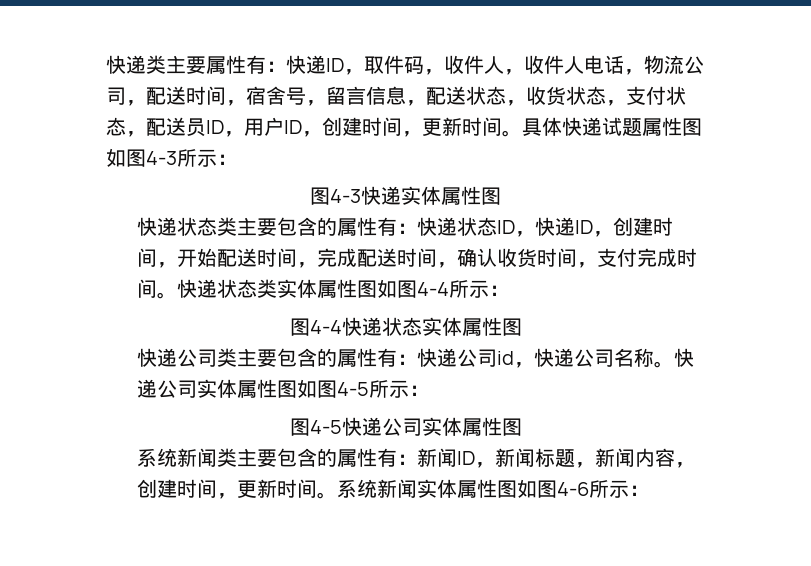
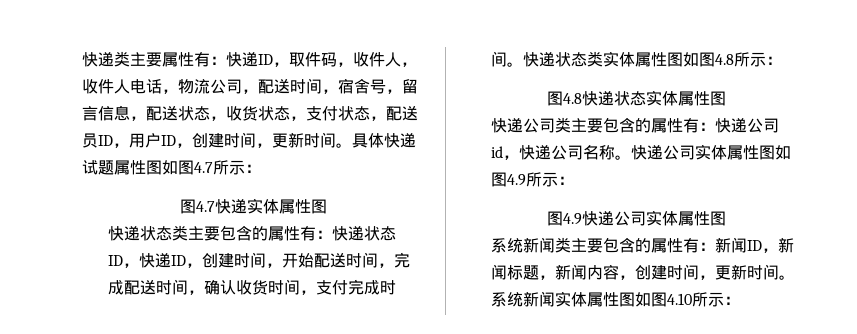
- 具体快递试题属性图如图4-3所示：
- 图4-3快递实体属性图
+ 具体快递试题属性图如图4.7所示：
+ 图4.7快递实体属性图
- 快递状态类实体属性图如图4-4所示：
- 图4-4快递状态实体属性图
+ 快递状态类实体属性图如图4.8所示：
+ 图4.8快递状态实体属性图
- 快递公司实体属性图如图4-5所示：
- 图4-5快递公司实体属性图
+ 快递公司实体属性图如图4.9所示：
+ 图4.9快递公司实体属性图
- 系统新闻实体属性图如图4-6所示：
+ 系统新闻实体属性图如图4.10所示：

